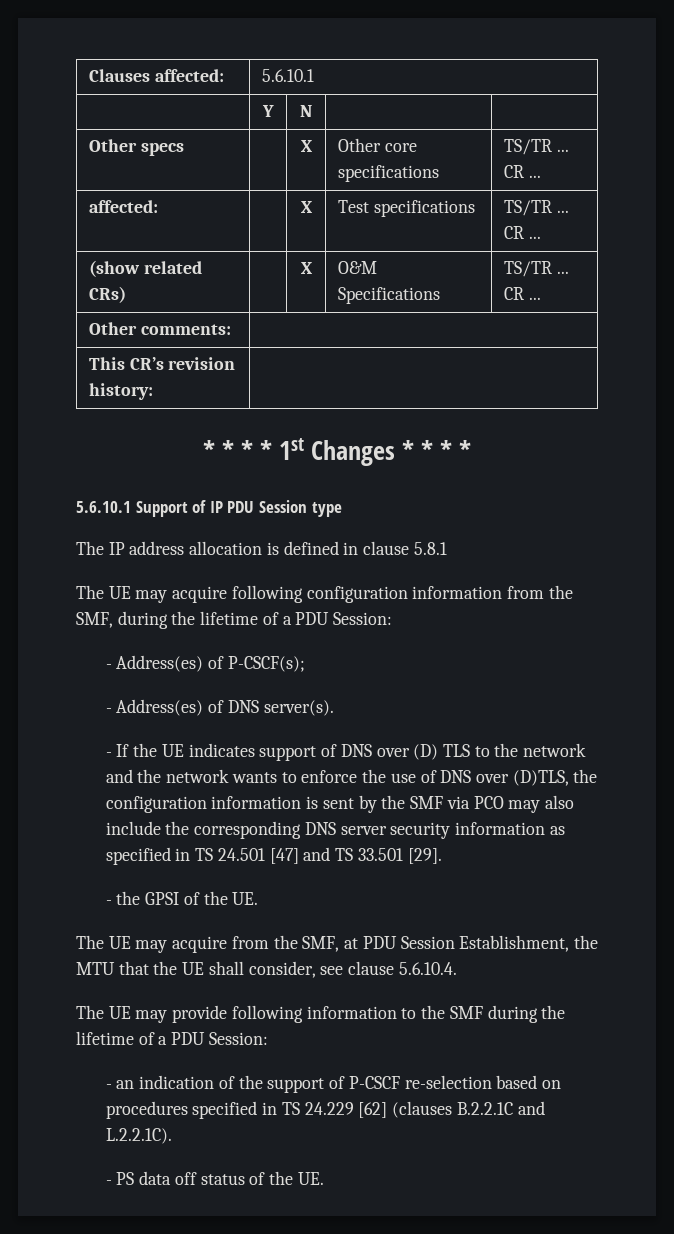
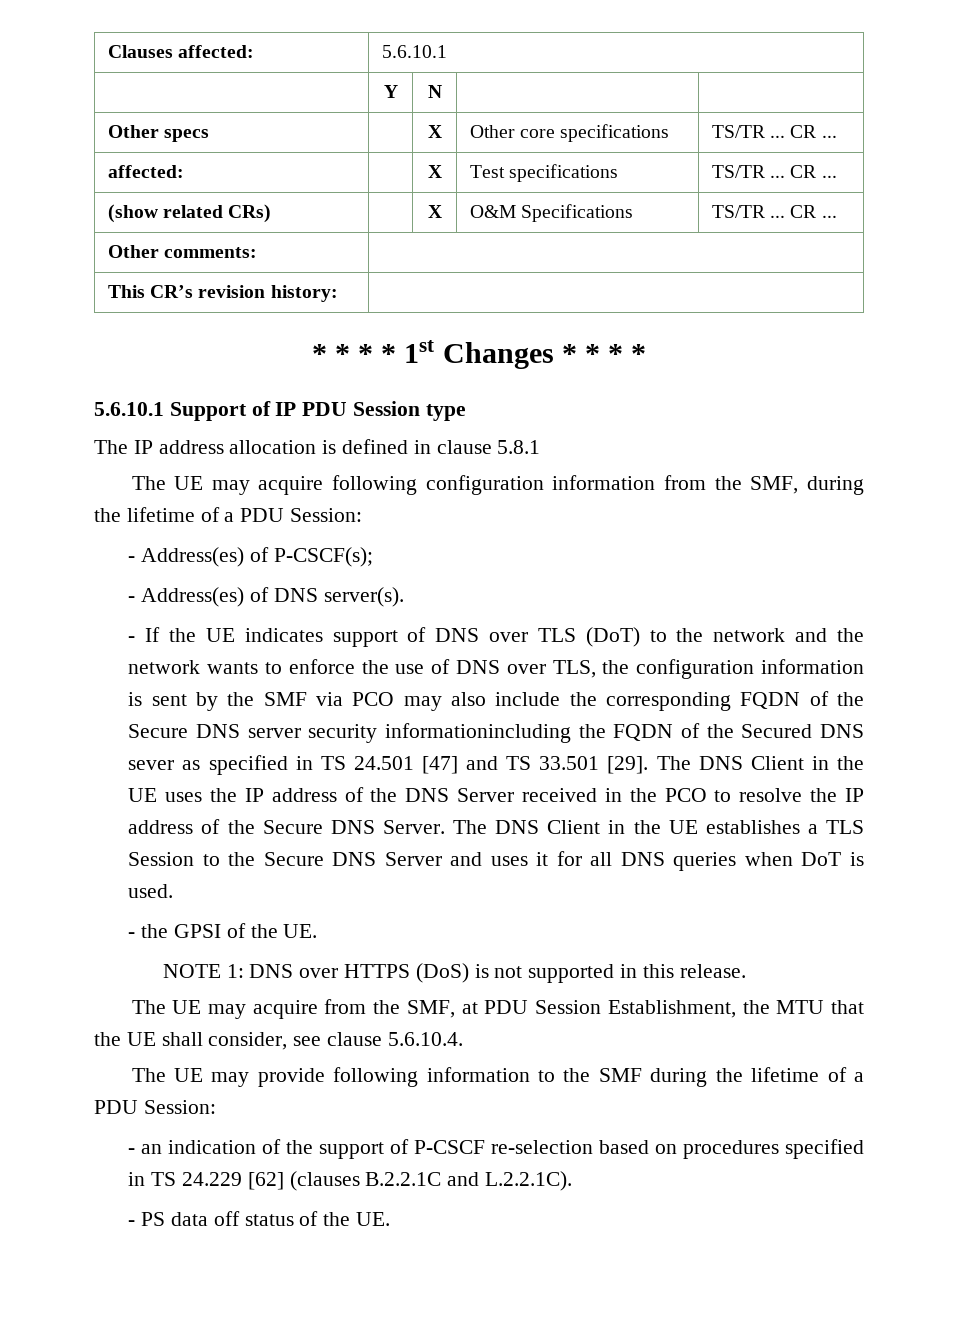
- - If the UE indicates support of DNS over (D) TLS to the network and the network wants to enforce the use of DNS over (D)TLS, the configuration information is sent by the SMF via PCO may also include the corresponding DNS server security information as specified in TS 24.501 [47] and TS 33.501 [29].
+ - If the UE indicates support of DNS over TLS (DoT) to the network and the network wants to enforce the use of DNS over TLS, the configuration information is sent by the SMF via PCO may also include the corresponding FQDN of the Secure DNS server security informationincluding the FQDN of the Secured DNS sever as specified in TS 24.501 [47] and TS 33.501 [29]. The DNS Client in the UE uses the IP address of the DNS Server received in the PCO to resolve the IP address of the Secure DNS Server. The DNS Client in the UE establishes a TLS Session to the Secure DNS Server and uses it for all DNS queries when DoT is used.
+ NOTE 1: DNS over HTTPS (DoS) is not supported in this release.

